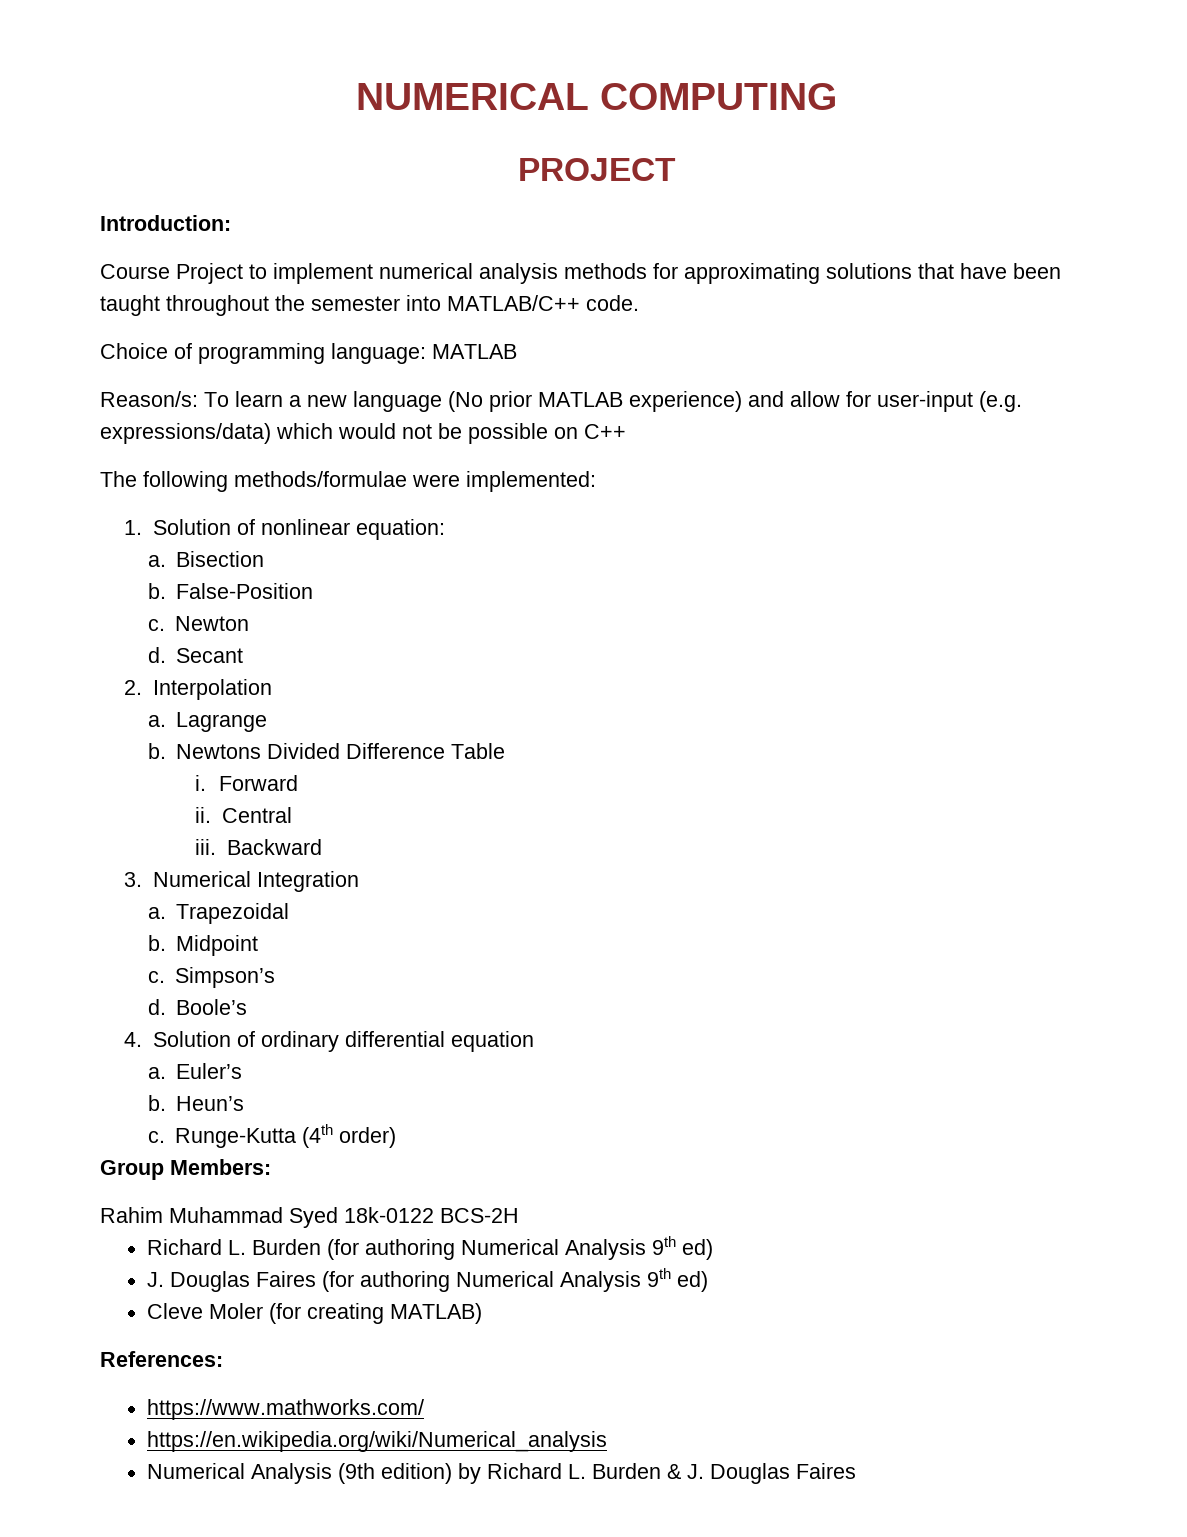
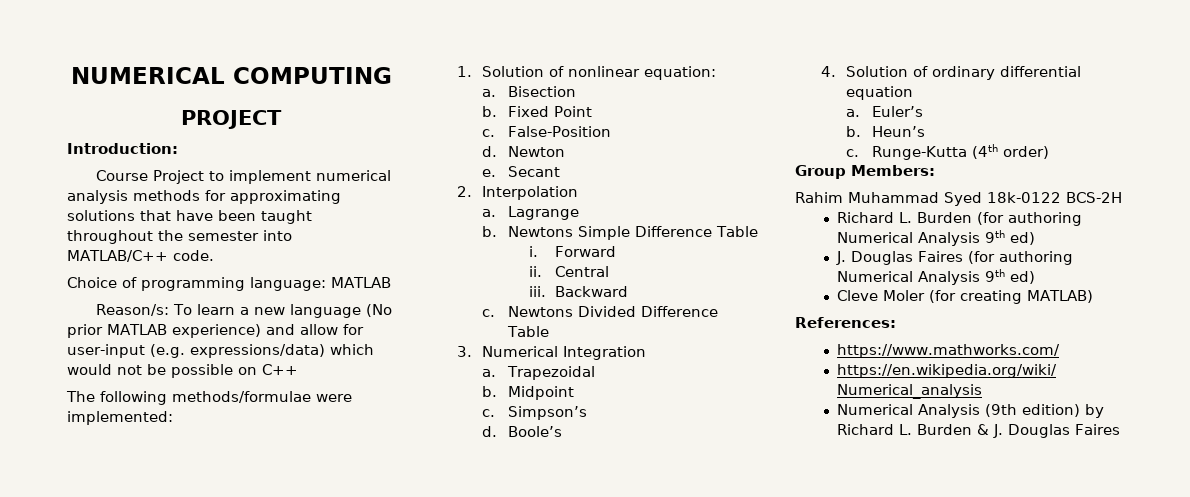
+ Fixed Point
+ c.
  False-Position
- c.
+ d.
  Newton
- d.
+ e.
- Newtons Divided Difference Table
+ Newtons Simple Difference Table
+ c. Newtons Divided Difference Table

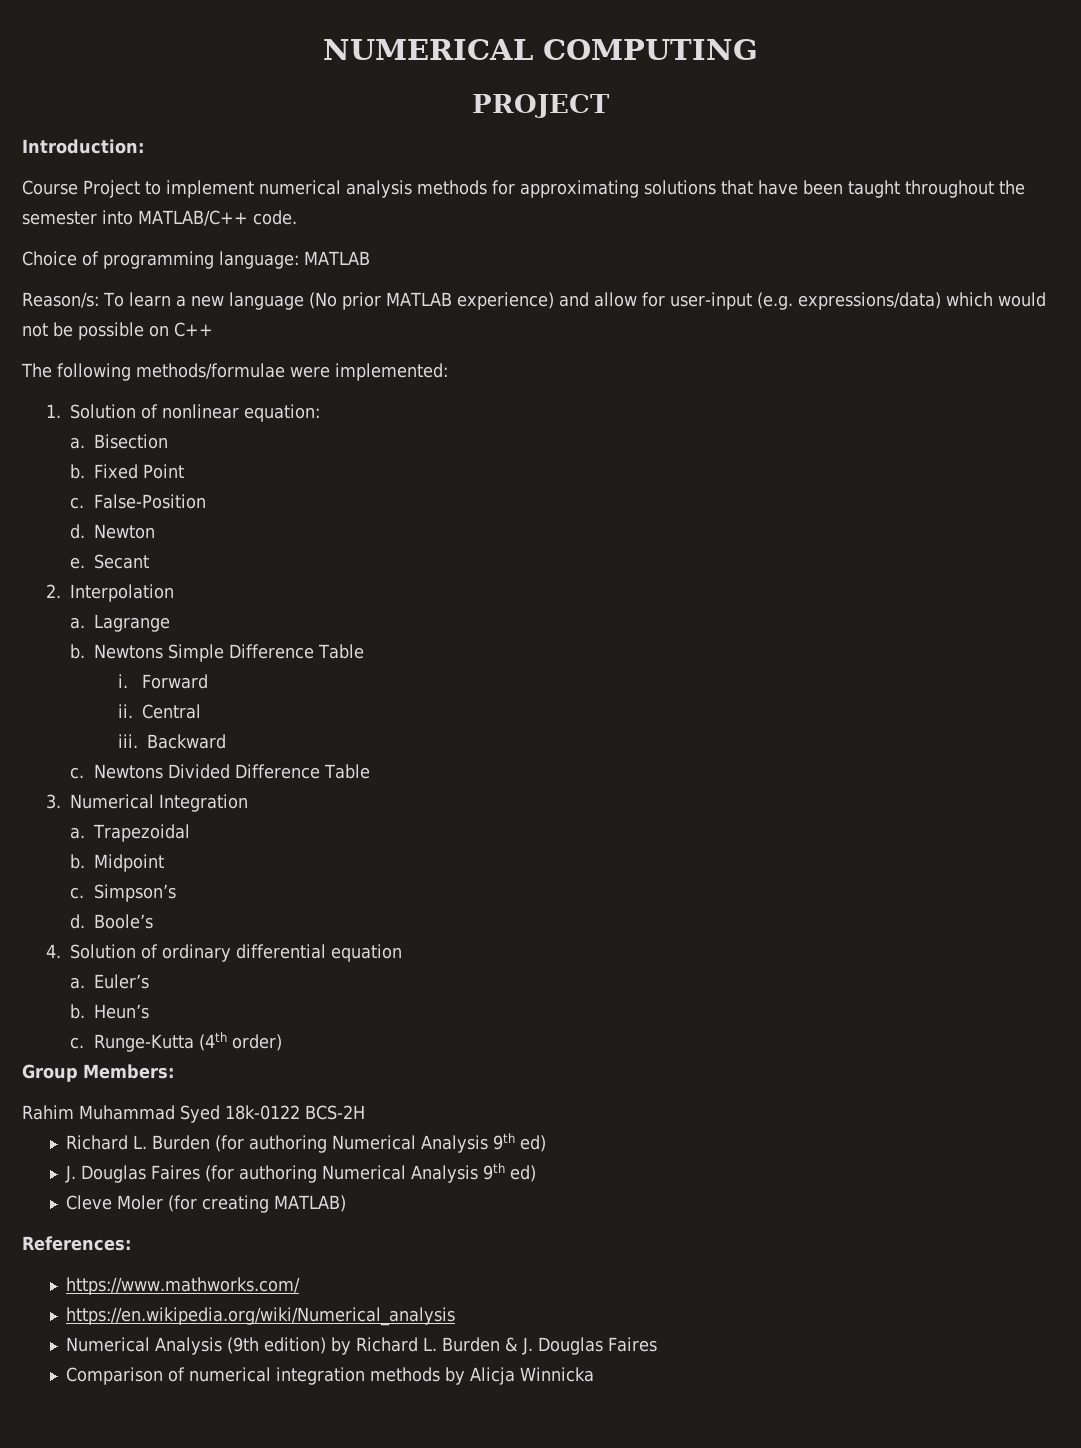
+ Comparison of numerical integration methods by Alicja Winnicka

